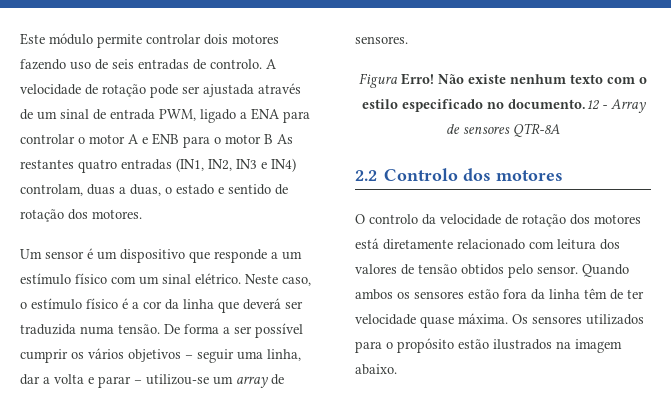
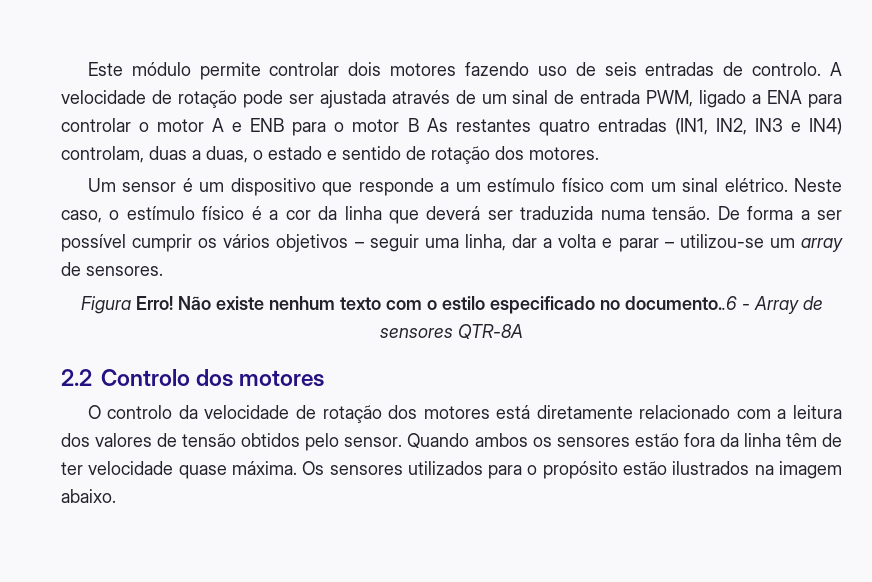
- Não existe nenhum texto com o estilo especificado no documento.12 - Array de sensores QTR-8A
+ Não existe nenhum texto com o estilo especificado no documento..6 - Array de sensores QTR-8A
- O controlo da velocidade de rotação dos motores está diretamente relacionado com leitura dos valores de tensão obtidos pelo sensor.
+ O controlo da velocidade de rotação dos motores está diretamente relacionado com a leitura dos valores de tensão obtidos pelo sensor.

